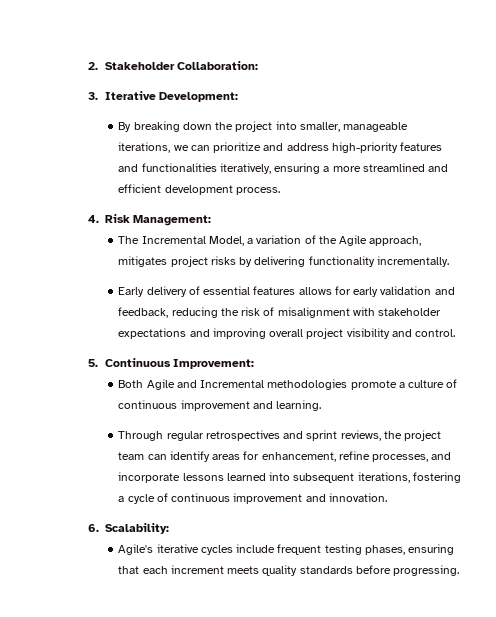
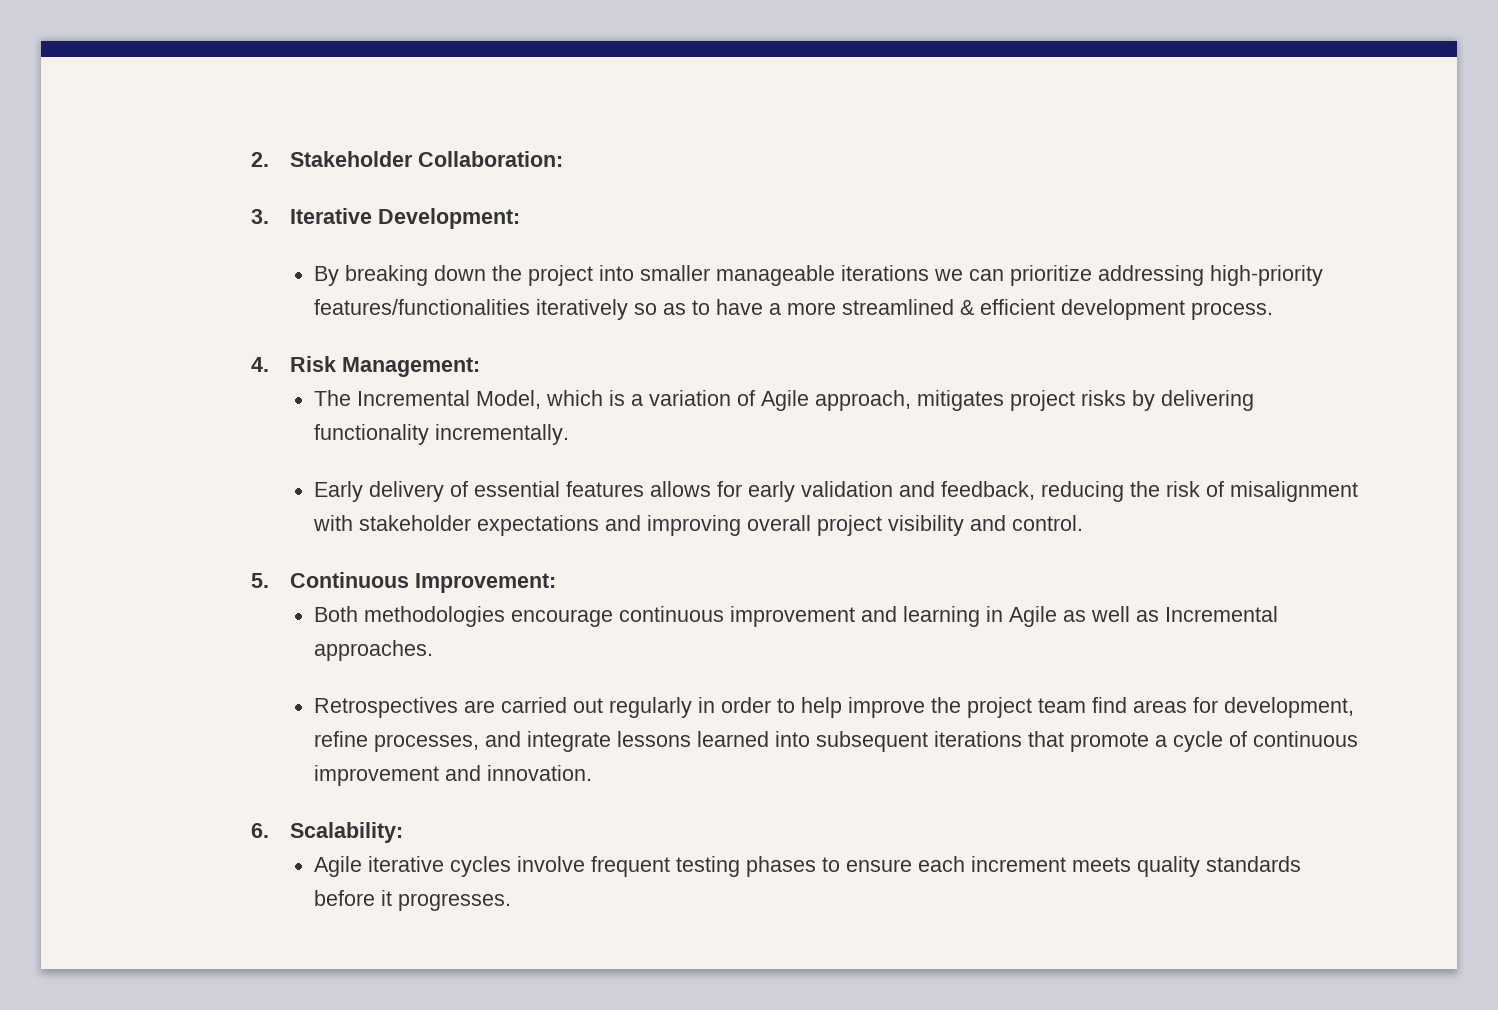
- By breaking down the project into smaller, manageable iterations, we can prioritize and address high-priority features and functionalities iteratively, ensuring a more streamlined and efficient development process.
+ By breaking down the project into smaller manageable iterations we can prioritize addressing high-priority features/functionalities iteratively so as to have a more streamlined & efficient development process.
- The Incremental Model, a variation of the Agile approach, mitigates project risks by delivering functionality incrementally.
+ The Incremental Model, which is a variation of Agile approach, mitigates project risks by delivering functionality incrementally.
- Both Agile and Incremental methodologies promote a culture of continuous improvement and learning.
- Through regular retrospectives and sprint reviews, the project team can identify areas for enhancement, refine processes, and incorporate lessons learned into subsequent iterations, fostering a cycle of continuous improvement and innovation.
+ Both methodologies encourage continuous improvement and learning in Agile as well as Incremental approaches.
+ Retrospectives are carried out regularly in order to help improve the project team find areas for development, refine processes, and integrate lessons learned into subsequent iterations that promote a cycle of continuous improvement and innovation.
- Agile's iterative cycles include frequent testing phases, ensuring that each increment meets quality standards before progressing.
+ Agile iterative cycles involve frequent testing phases to ensure each increment meets quality standards before it progresses.

